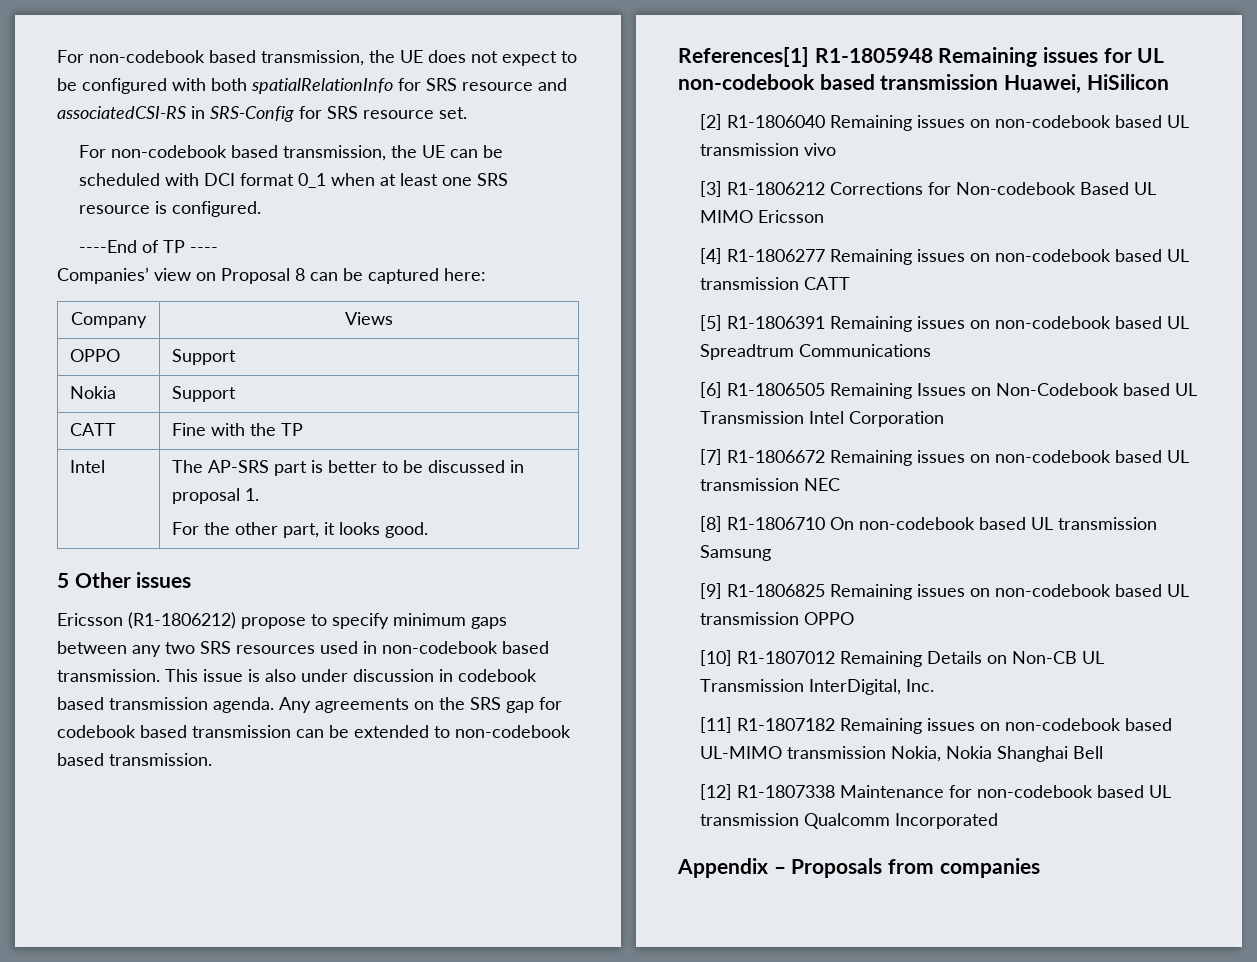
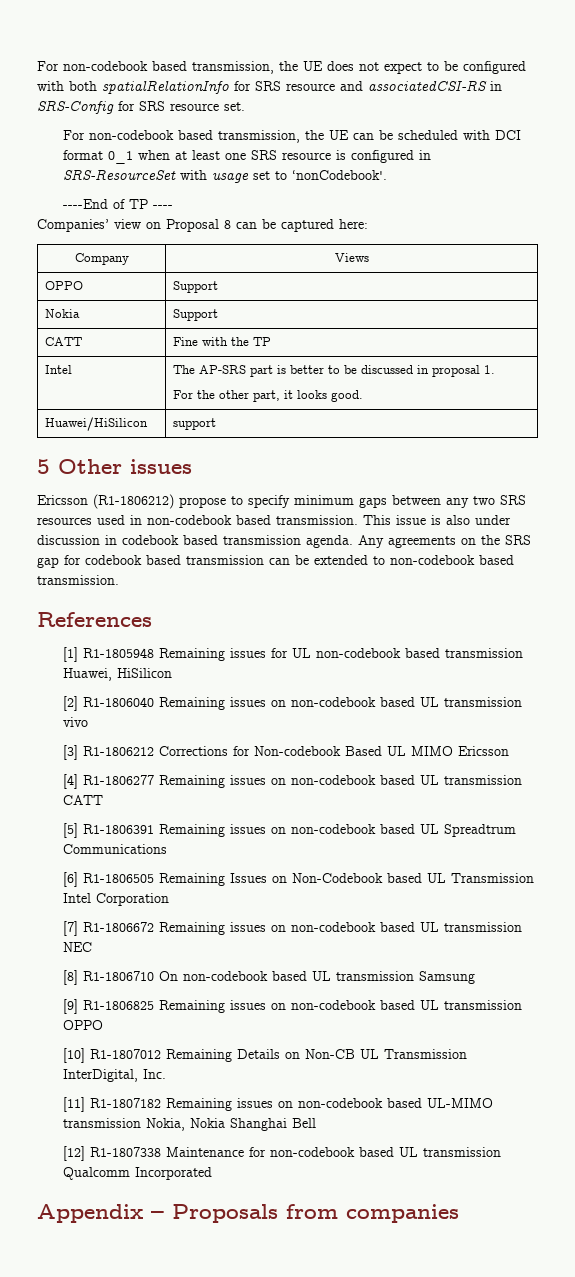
- For non-codebook based transmission, the UE can be scheduled with DCI format 0_1 when at least one SRS resource is configured.
+ For non-codebook based transmission, the UE can be scheduled with DCI format 0_1 when at least one SRS resource is configured in SRS-ResourceSet with usage set to ‘nonCodebook'.
+ Huawei/HiSilicon | support
- References[1] R1-1805948 Remaining issues for UL non-codebook based transmission Huawei, HiSilicon
+ References
+ [1] R1-1805948 Remaining issues for UL non-codebook based transmission Huawei, HiSilicon

